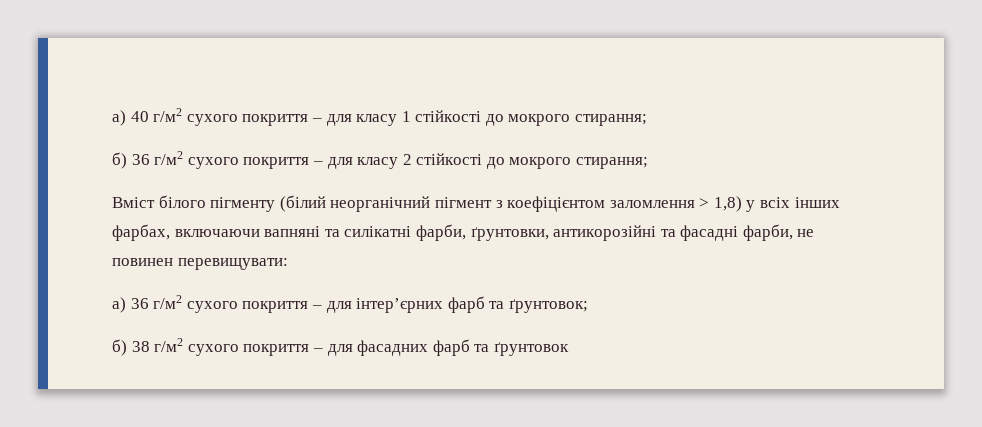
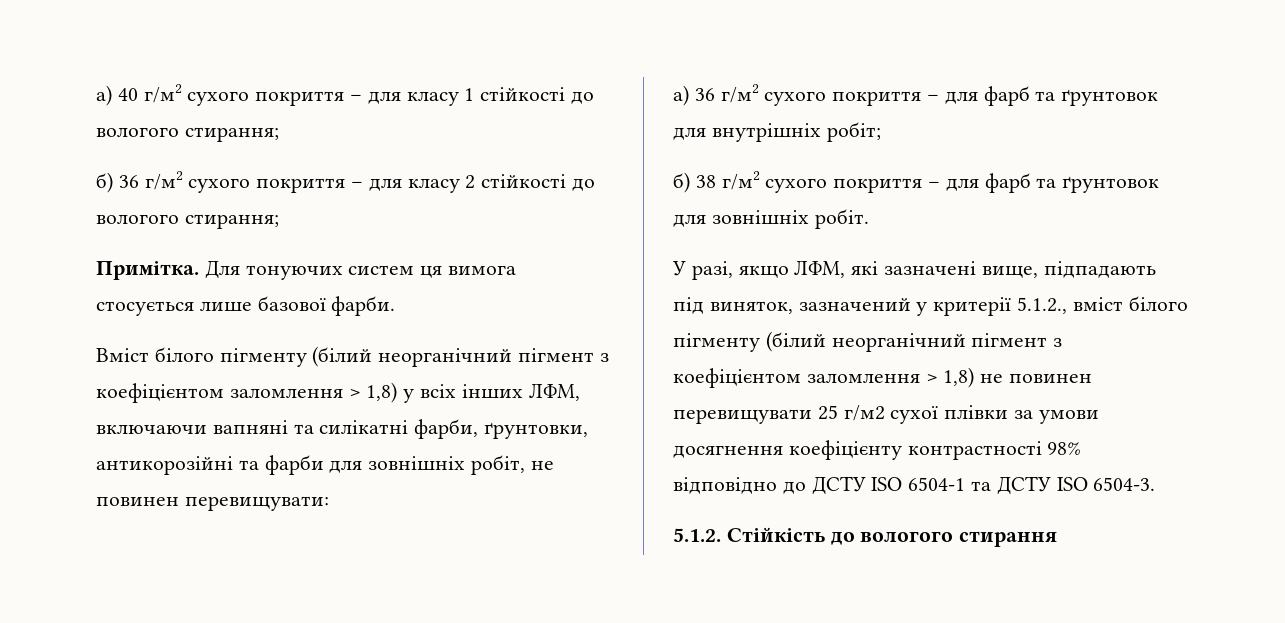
- а) 40 г/м2 сухого покриття – для класу 1 стійкості до мокрого стирання;
+ а) 40 г/м2 сухого покриття – для класу 1 стійкості до вологого стирання;
- б) 36 г/м2 сухого покриття – для класу 2 стійкості до мокрого стирання;
+ б) 36 г/м2 сухого покриття – для класу 2 стійкості до вологого стирання;
+ Примітка. Для тонуючих систем ця вимога стосується лише базової фарби.
- Вміст білого пігменту (білий неорганічний пігмент з коефіцієнтом заломлення > 1,8) у всіх інших фарбах, включаючи вапняні та силікатні фарби, ґрунтовки, антикорозійні та фасадні фарби, не повинен перевищувати:
+ Вміст білого пігменту (білий неорганічний пігмент з коефіцієнтом заломлення > 1,8) у всіх інших ЛФМ, включаючи вапняні та силікатні фарби, ґрунтовки, антикорозійні та фарби для зовнішніх робіт, не повинен перевищувати:
- а) 36 г/м2 сухого покриття – для інтер’єрних фарб та ґрунтовок;
+ а) 36 г/м2 сухого покриття – для фарб та ґрунтовок для внутрішніх робіт;
- б) 38 г/м2 сухого покриття – для фасадних фарб та ґрунтовок
+ б) 38 г/м2 сухого покриття – для фарб та ґрунтовок для зовнішніх робіт.
+ У разі, якщо ЛФМ, які зазначені вище, підпадають під виняток, зазначений у критерії 5.1.2., вміст білого пігменту (білий неорганічний пігмент з коефіцієнтом заломлення > 1,8) не повинен перевищувати 25 г/м2 сухої плівки за умови досягнення коефіцієнту контрастності 98% відповідно до ДСТУ ISO 6504-1 та ДСТУ ISO 6504-3.
+ 5.1.2. Стійкість до вологого стирання

